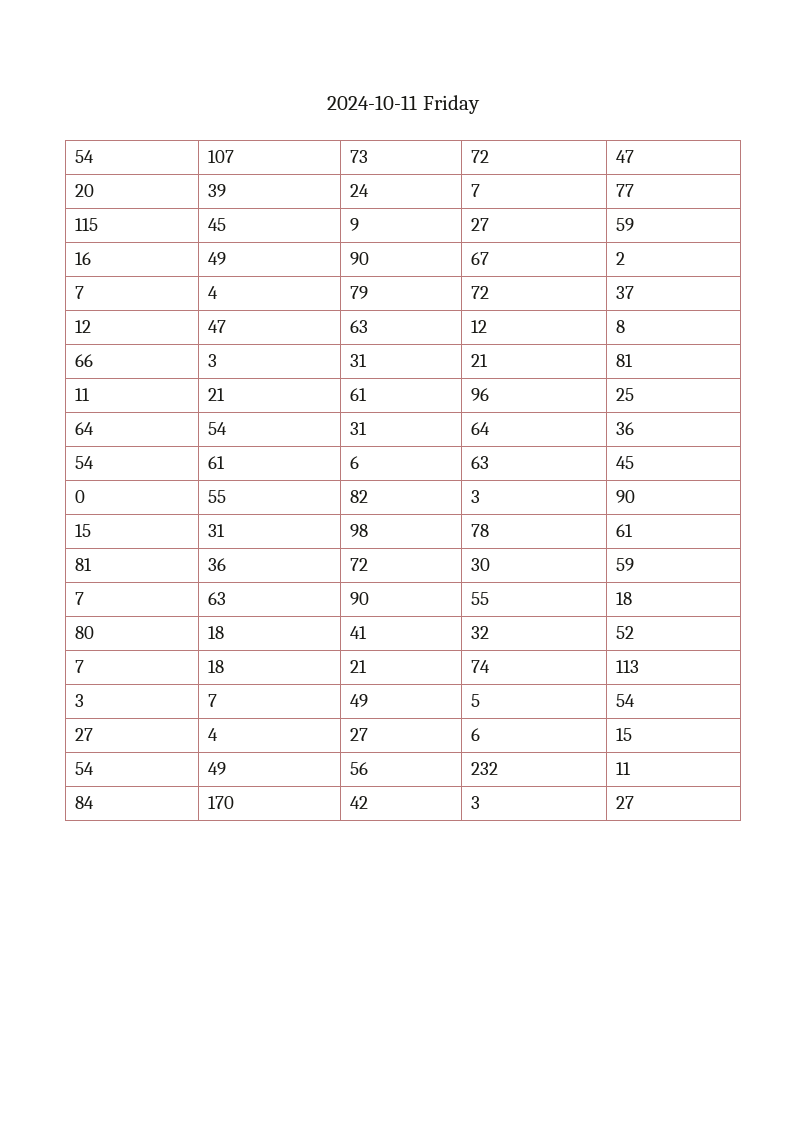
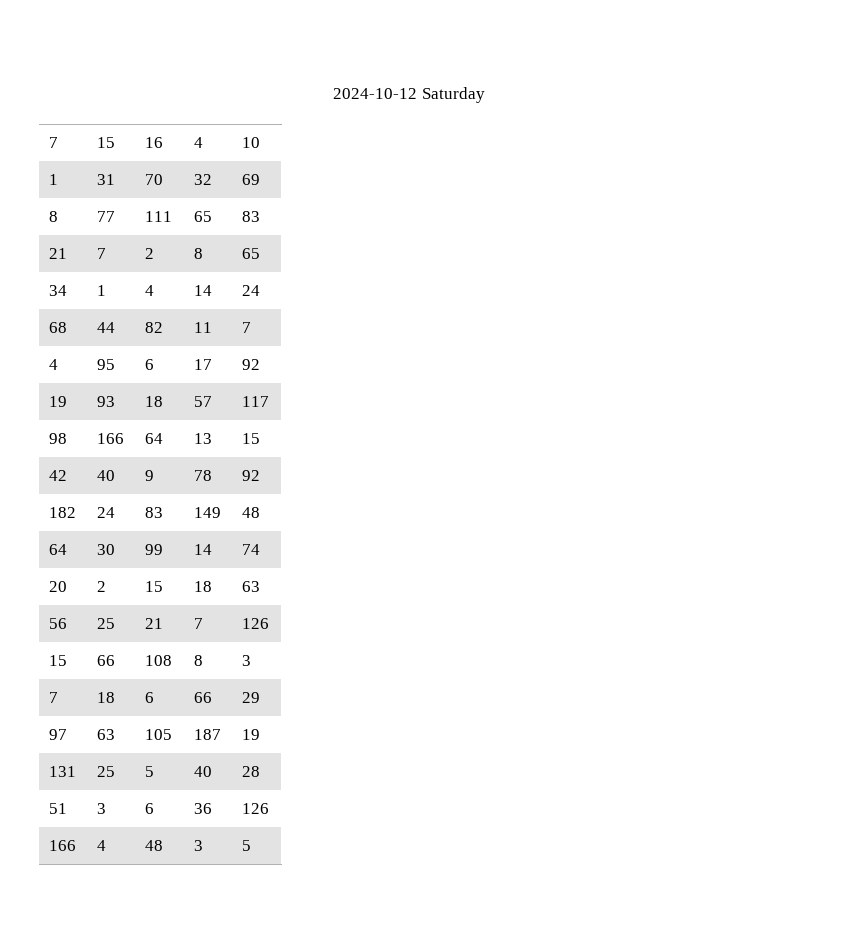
- 2024-10-11 Friday
- 54 | 107 | 73 | 72 | 47
- 20 | 39 | 24 | 7 | 77
- 115 | 45 | 9 | 27 | 59
- 16 | 49 | 90 | 67 | 2
- 7 | 4 | 79 | 72 | 37
- 12 | 47 | 63 | 12 | 8
- 66 | 3 | 31 | 21 | 81
- 11 | 21 | 61 | 96 | 25
- 64 | 54 | 31 | 64 | 36
- 54 | 61 | 6 | 63 | 45
- 0 | 55 | 82 | 3 | 90
- 15 | 31 | 98 | 78 | 61
- 81 | 36 | 72 | 30 | 59
- 7 | 63 | 90 | 55 | 18
- 80 | 18 | 41 | 32 | 52
- 7 | 18 | 21 | 74 | 113
- 3 | 7 | 49 | 5 | 54
- 27 | 4 | 27 | 6 | 15
- 54 | 49 | 56 | 232 | 11
- 84 | 170 | 42 | 3 | 27
+ 2024-10-12 Saturday
+ 7 | 15 | 16 | 4 | 10
+ 1 | 31 | 70 | 32 | 69
+ 8 | 77 | 111 | 65 | 83
+ 21 | 7 | 2 | 8 | 65
+ 34 | 1 | 4 | 14 | 24
+ 68 | 44 | 82 | 11 | 7
+ 4 | 95 | 6 | 17 | 92
+ 19 | 93 | 18 | 57 | 117
+ 98 | 166 | 64 | 13 | 15
+ 42 | 40 | 9 | 78 | 92
+ 182 | 24 | 83 | 149 | 48
+ 64 | 30 | 99 | 14 | 74
+ 20 | 2 | 15 | 18 | 63
+ 56 | 25 | 21 | 7 | 126
+ 15 | 66 | 108 | 8 | 3
+ 7 | 18 | 6 | 66 | 29
+ 97 | 63 | 105 | 187 | 19
+ 131 | 25 | 5 | 40 | 28
+ 51 | 3 | 6 | 36 | 126
+ 166 | 4 | 48 | 3 | 5

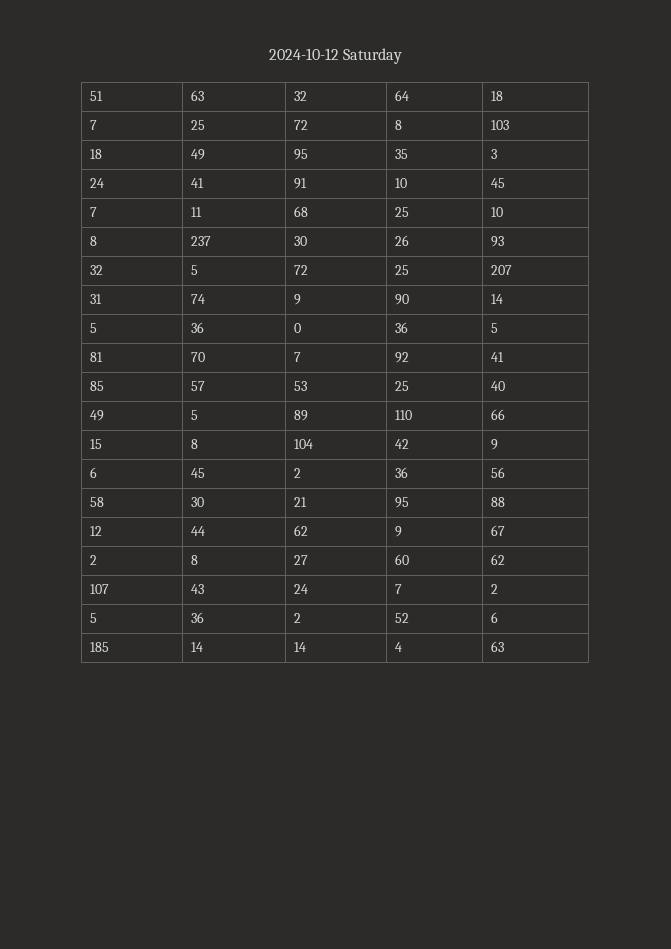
- 7 | 15 | 16 | 4 | 10
- 1 | 31 | 70 | 32 | 69
- 8 | 77 | 111 | 65 | 83
- 21 | 7 | 2 | 8 | 65
- 34 | 1 | 4 | 14 | 24
- 68 | 44 | 82 | 11 | 7
- 4 | 95 | 6 | 17 | 92
- 19 | 93 | 18 | 57 | 117
- 98 | 166 | 64 | 13 | 15
- 42 | 40 | 9 | 78 | 92
- 182 | 24 | 83 | 149 | 48
- 64 | 30 | 99 | 14 | 74
- 20 | 2 | 15 | 18 | 63
- 56 | 25 | 21 | 7 | 126
- 15 | 66 | 108 | 8 | 3
- 7 | 18 | 6 | 66 | 29
- 97 | 63 | 105 | 187 | 19
- 131 | 25 | 5 | 40 | 28
- 51 | 3 | 6 | 36 | 126
- 166 | 4 | 48 | 3 | 5
+ 51 | 63 | 32 | 64 | 18
+ 7 | 25 | 72 | 8 | 103
+ 18 | 49 | 95 | 35 | 3
+ 24 | 41 | 91 | 10 | 45
+ 7 | 11 | 68 | 25 | 10
+ 8 | 237 | 30 | 26 | 93
+ 32 | 5 | 72 | 25 | 207
+ 31 | 74 | 9 | 90 | 14
+ 5 | 36 | 0 | 36 | 5
+ 81 | 70 | 7 | 92 | 41
+ 85 | 57 | 53 | 25 | 40
+ 49 | 5 | 89 | 110 | 66
+ 15 | 8 | 104 | 42 | 9
+ 6 | 45 | 2 | 36 | 56
+ 58 | 30 | 21 | 95 | 88
+ 12 | 44 | 62 | 9 | 67
+ 2 | 8 | 27 | 60 | 62
+ 107 | 43 | 24 | 7 | 2
+ 5 | 36 | 2 | 52 | 6
+ 185 | 14 | 14 | 4 | 63

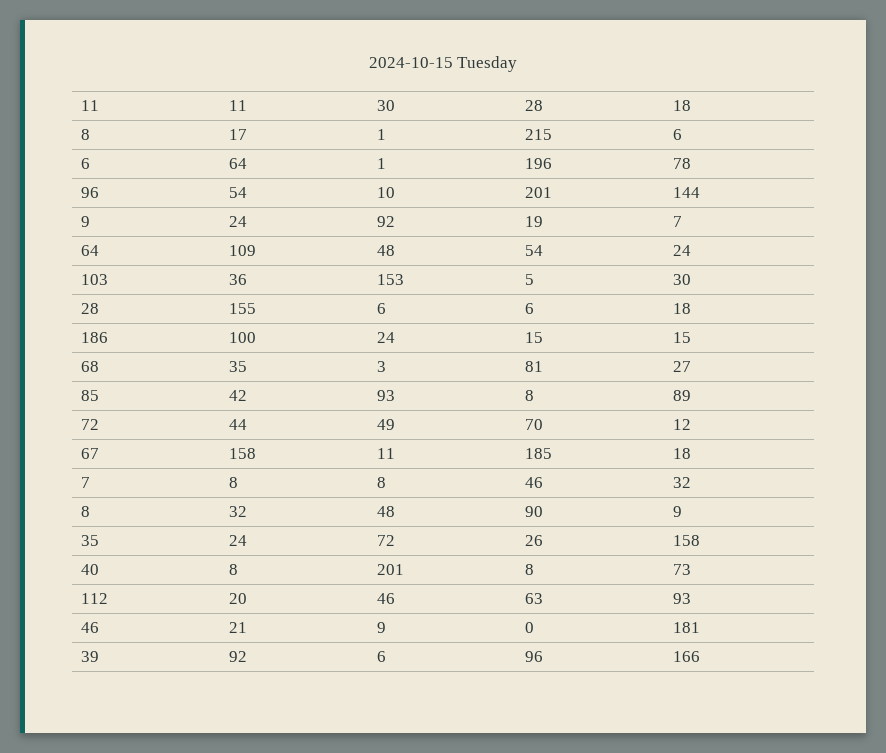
- 2024-10-12 Saturday
- 51 | 63 | 32 | 64 | 18
- 7 | 25 | 72 | 8 | 103
- 18 | 49 | 95 | 35 | 3
- 24 | 41 | 91 | 10 | 45
- 7 | 11 | 68 | 25 | 10
- 8 | 237 | 30 | 26 | 93
- 32 | 5 | 72 | 25 | 207
- 31 | 74 | 9 | 90 | 14
- 5 | 36 | 0 | 36 | 5
- 81 | 70 | 7 | 92 | 41
- 85 | 57 | 53 | 25 | 40
- 49 | 5 | 89 | 110 | 66
- 15 | 8 | 104 | 42 | 9
- 6 | 45 | 2 | 36 | 56
- 58 | 30 | 21 | 95 | 88
- 12 | 44 | 62 | 9 | 67
- 2 | 8 | 27 | 60 | 62
- 107 | 43 | 24 | 7 | 2
- 5 | 36 | 2 | 52 | 6
- 185 | 14 | 14 | 4 | 63
+ 2024-10-15 Tuesday
+ 11 | 11 | 30 | 28 | 18
+ 8 | 17 | 1 | 215 | 6
+ 6 | 64 | 1 | 196 | 78
+ 96 | 54 | 10 | 201 | 144
+ 9 | 24 | 92 | 19 | 7
+ 64 | 109 | 48 | 54 | 24
+ 103 | 36 | 153 | 5 | 30
+ 28 | 155 | 6 | 6 | 18
+ 186 | 100 | 24 | 15 | 15
+ 68 | 35 | 3 | 81 | 27
+ 85 | 42 | 93 | 8 | 89
+ 72 | 44 | 49 | 70 | 12
+ 67 | 158 | 11 | 185 | 18
+ 7 | 8 | 8 | 46 | 32
+ 8 | 32 | 48 | 90 | 9
+ 35 | 24 | 72 | 26 | 158
+ 40 | 8 | 201 | 8 | 73
+ 112 | 20 | 46 | 63 | 93
+ 46 | 21 | 9 | 0 | 181
+ 39 | 92 | 6 | 96 | 166

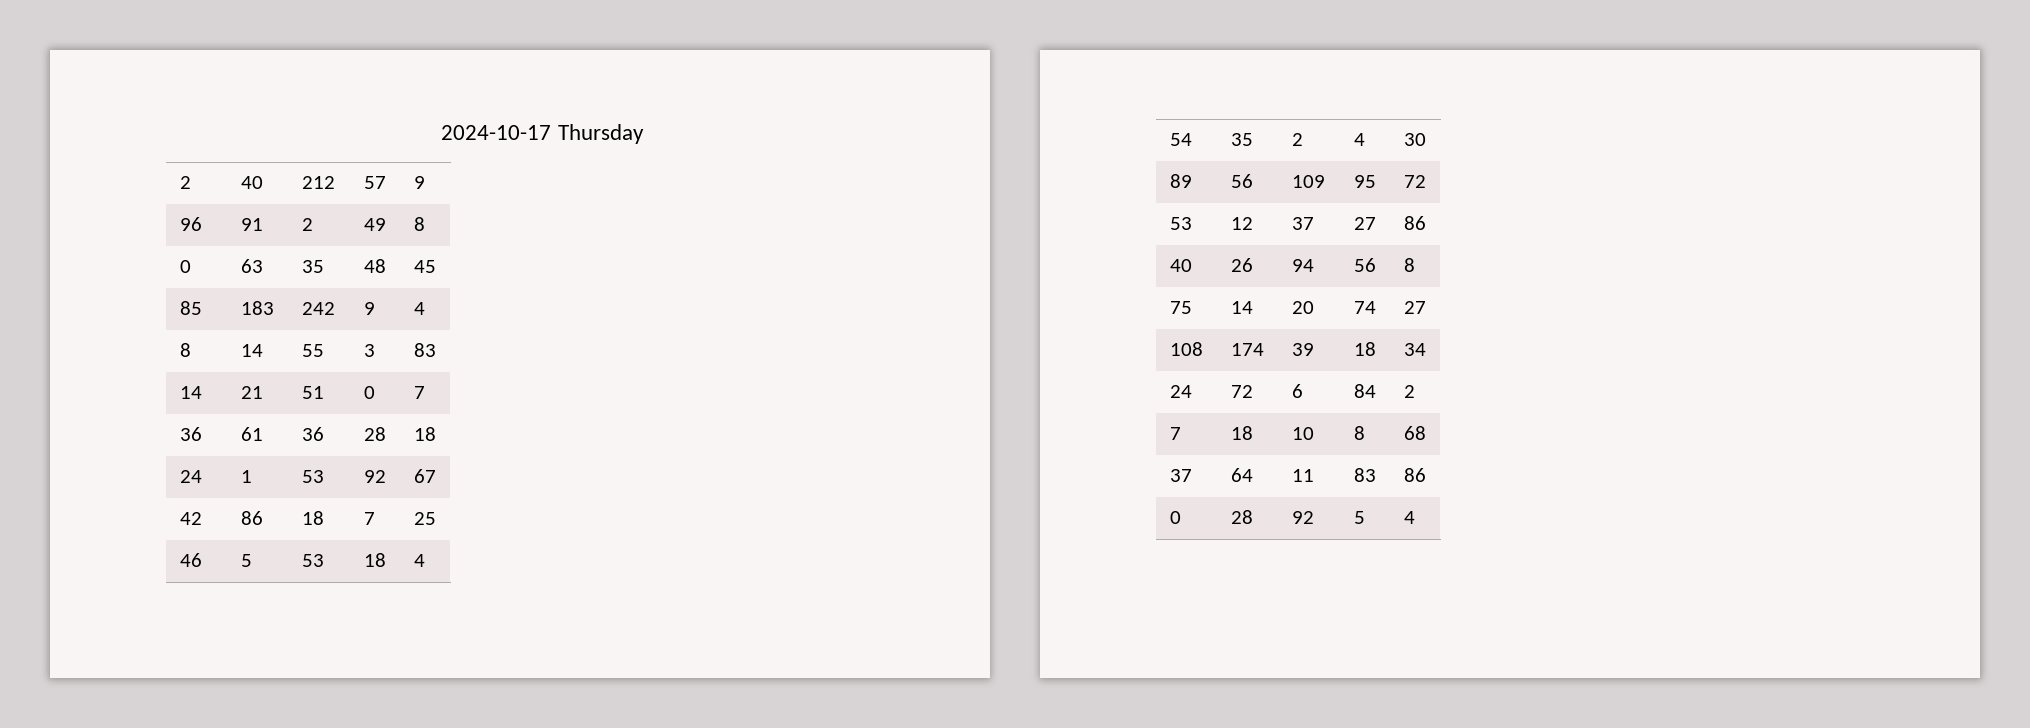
- 2024-10-15 Tuesday
- 11 | 11 | 30 | 28 | 18
+ 2024-10-17 Thursday
+ 2 | 40 | 212 | 57 | 9
+ 96 | 91 | 2 | 49 | 8
+ 0 | 63 | 35 | 48 | 45
+ 85 | 183 | 242 | 9 | 4
+ 8 | 14 | 55 | 3 | 83
+ 14 | 21 | 51 | 0 | 7
+ 36 | 61 | 36 | 28 | 18
- 8 | 17 | 1 | 215 | 6
- 6 | 64 | 1 | 196 | 78
- 96 | 54 | 10 | 201 | 144
- 9 | 24 | 92 | 19 | 7
- 64 | 109 | 48 | 54 | 24
- 103 | 36 | 153 | 5 | 30
- 28 | 155 | 6 | 6 | 18
- 186 | 100 | 24 | 15 | 15
- 68 | 35 | 3 | 81 | 27
- 85 | 42 | 93 | 8 | 89
- 72 | 44 | 49 | 70 | 12
- 67 | 158 | 11 | 185 | 18
- 7 | 8 | 8 | 46 | 32
- 8 | 32 | 48 | 90 | 9
- 35 | 24 | 72 | 26 | 158
- 40 | 8 | 201 | 8 | 73
- 112 | 20 | 46 | 63 | 93
- 46 | 21 | 9 | 0 | 181
- 39 | 92 | 6 | 96 | 166
+ 24 | 1 | 53 | 92 | 67
+ 42 | 86 | 18 | 7 | 25
+ 46 | 5 | 53 | 18 | 4
+ 54 | 35 | 2 | 4 | 30
+ 89 | 56 | 109 | 95 | 72
+ 53 | 12 | 37 | 27 | 86
+ 40 | 26 | 94 | 56 | 8
+ 75 | 14 | 20 | 74 | 27
+ 108 | 174 | 39 | 18 | 34
+ 24 | 72 | 6 | 84 | 2
+ 7 | 18 | 10 | 8 | 68
+ 37 | 64 | 11 | 83 | 86
+ 0 | 28 | 92 | 5 | 4

